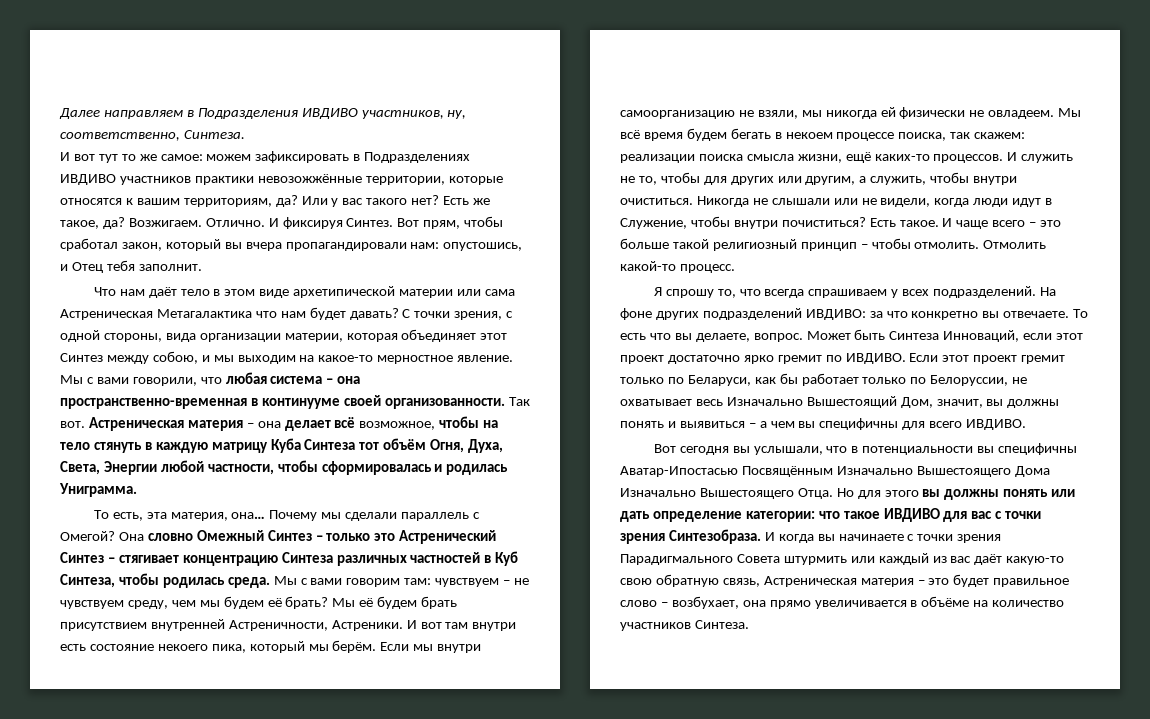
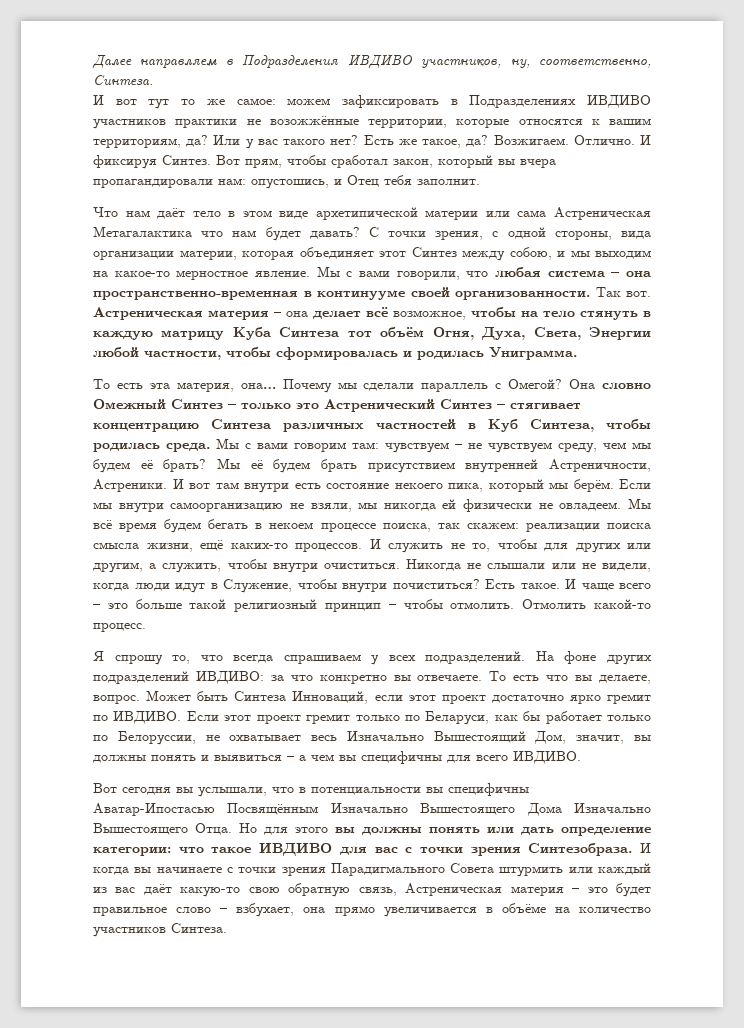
- И вот тут то же самое: можем зафиксировать в Подразделениях ИВДИВО участников практики невозожжённые территории, которые относятся к вашим территориям, да?
+ И вот тут то же самое: можем зафиксировать в Подразделениях ИВДИВО участников практики не возожжённые территории, которые относятся к вашим территориям, да?
- То есть, эта материя, она…
+ То есть эта материя, она…
- И когда вы начинаете с точки зрения Парадигмального Совета штурмить или каждый из вас даёт какую-то свою обратную связь, Астреническая материя – это будет правильное слово – возбухает, она прямо увеличивается в объёме на количество участников Синтеза.
+ И когда вы начинаете с точки зрения Парадигмального Совета штурмить или каждый из вас даёт какую-то свою обратную связь, Астреническая материя – это будет правильное слово – взбухает, она прямо увеличивается в объёме на количество участников Синтеза.

